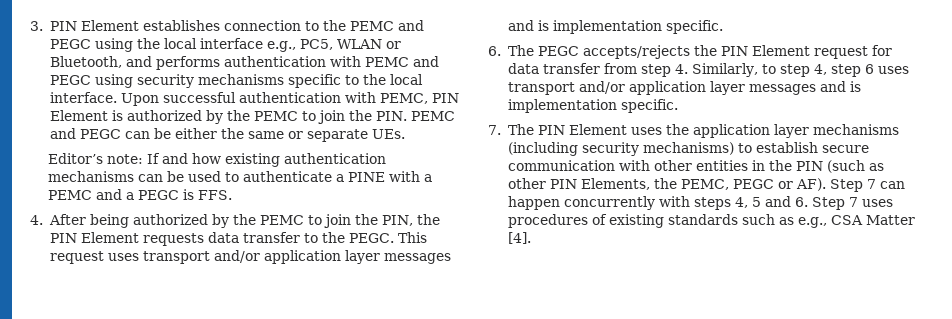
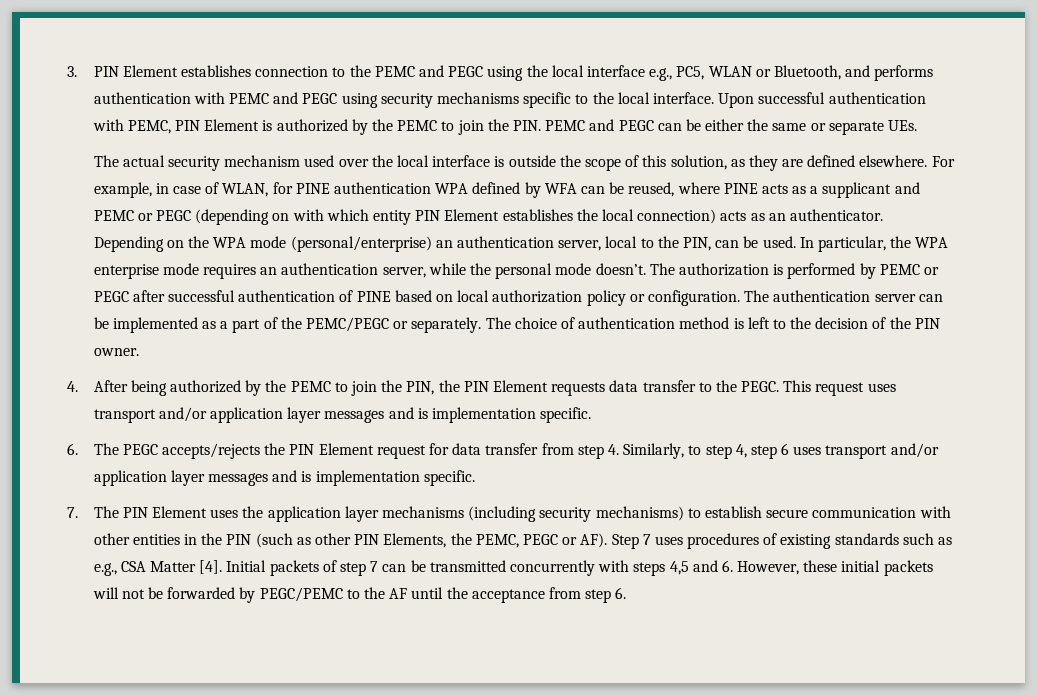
- Editor’s note: If and how existing authentication mechanisms can be used to authenticate a PINE with a PEMC and a PEGC is FFS.
+ The actual security mechanism used over the local interface is outside the scope of this solution, as they are defined elsewhere. For example, in case of WLAN, for PINE authentication WPA defined by WFA can be reused, where PINE acts as a supplicant and PEMC or PEGC (depending on with which entity PIN Element establishes the local connection) acts as an authenticator. Depending on the WPA mode (personal/enterprise) an authentication server, local to the PIN, can be used. In particular, the WPA enterprise mode requires an authentication server, while the personal mode doesn’t. The authorization is performed by PEMC or PEGC after successful authentication of PINE based on local authorization policy or configuration. The authentication server can be implemented as a part of the PEMC/PEGC or separately. The choice of authentication method is left to the decision of the PIN owner.
- 7. The PIN Element uses the application layer mechanisms (including security mechanisms) to establish secure communication with other entities in the PIN (such as other PIN Elements, the PEMC, PEGC or AF). Step 7 can happen concurrently with steps 4, 5 and 6. Step 7 uses procedures of existing standards such as e.g., CSA Matter [4].
+ 7. The PIN Element uses the application layer mechanisms (including security mechanisms) to establish secure communication with other entities in the PIN (such as other PIN Elements, the PEMC, PEGC or AF). Step 7 uses procedures of existing standards such as e.g., CSA Matter [4].
+ Initial packets of step 7 can be transmitted concurrently with steps 4,5 and 6. However, these initial packets will not be forwarded by PEGC/PEMC to the AF until the acceptance from step 6.

